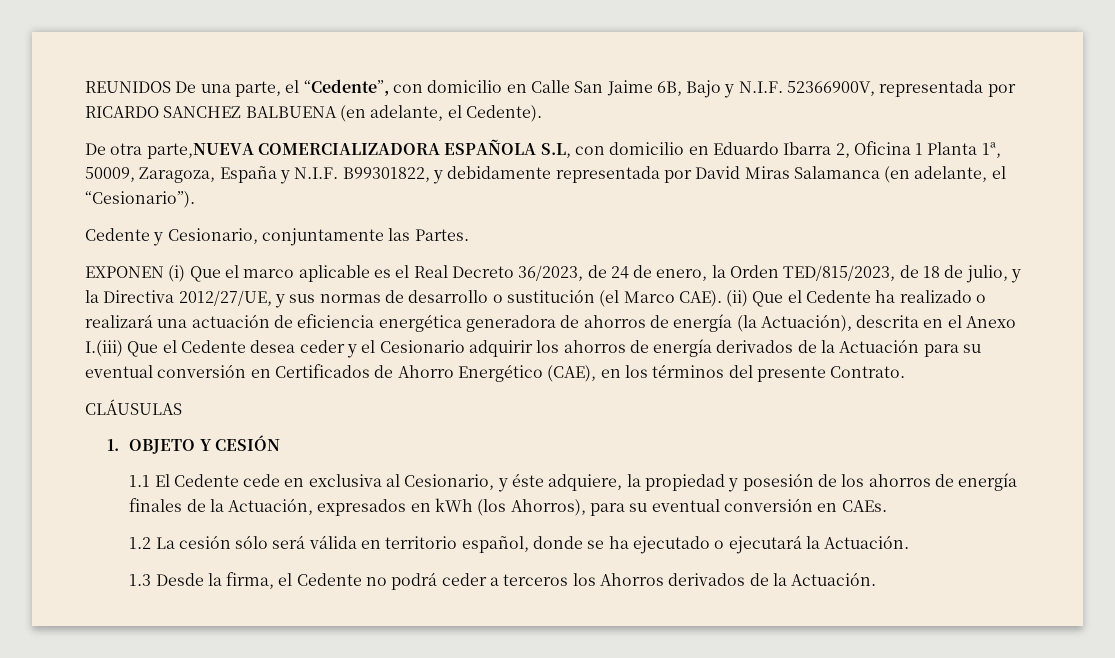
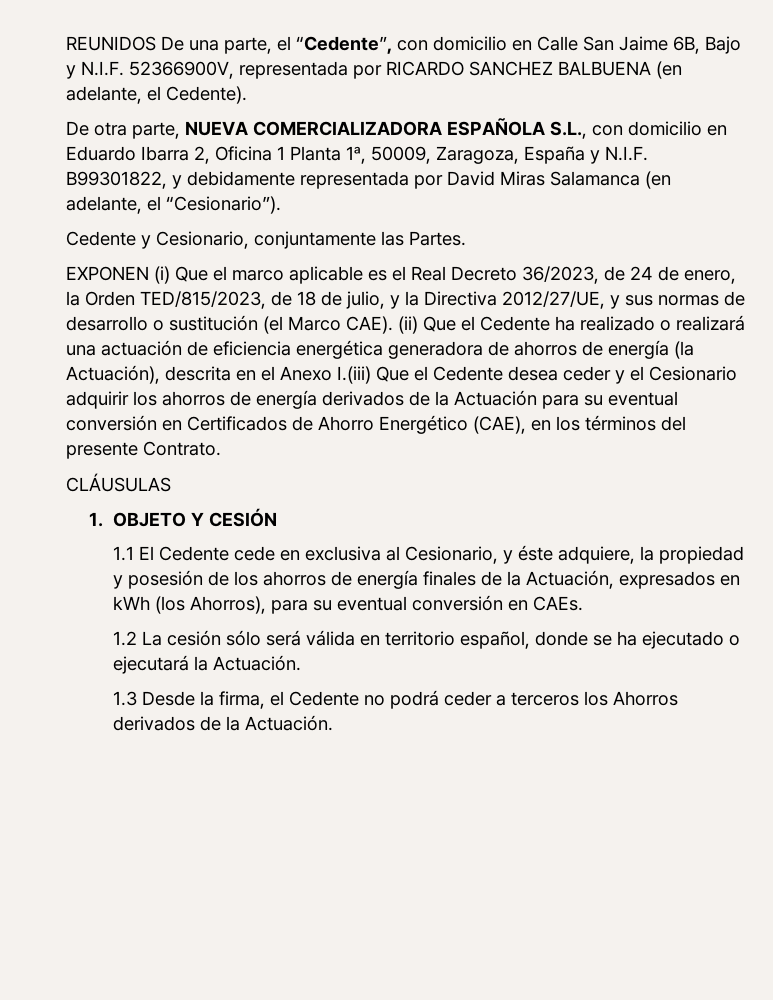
- De otra parte,NUEVA COMERCIALIZADORA ESPAÑOLA S.L, con domicilio en Eduardo Ibarra 2, Oficina 1 Planta 1ª, 50009, Zaragoza, España y N.I.F. B99301822, y debidamente representada por David Miras Salamanca (en adelante, el “Cesionario”).
+ De otra parte, NUEVA COMERCIALIZADORA ESPAÑOLA S.L., con domicilio en Eduardo Ibarra 2, Oficina 1 Planta 1ª, 50009, Zaragoza, España y N.I.F. B99301822, y debidamente representada por David Miras Salamanca (en adelante, el “Cesionario”).

